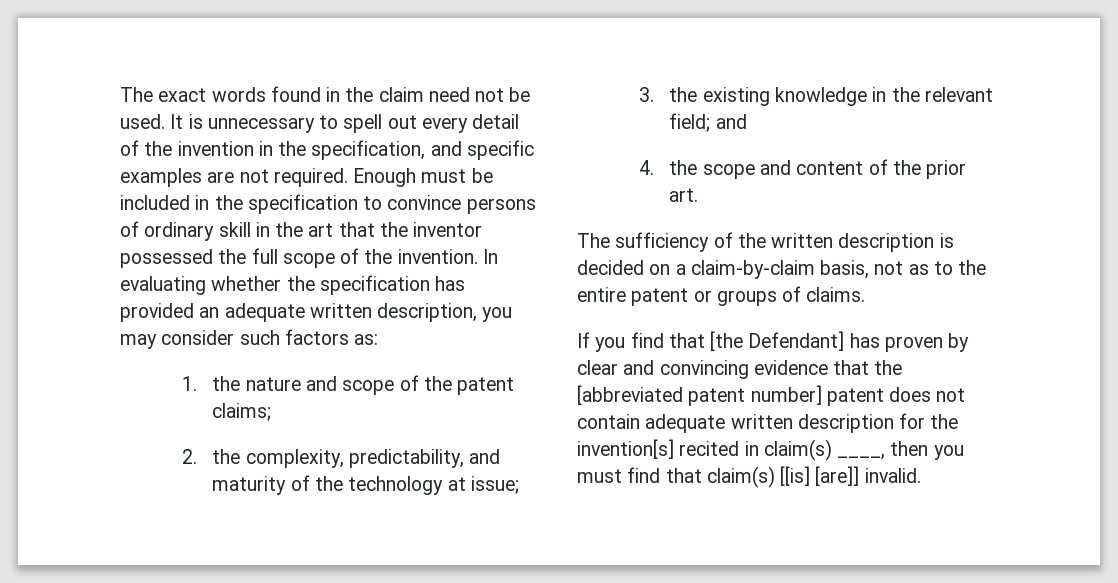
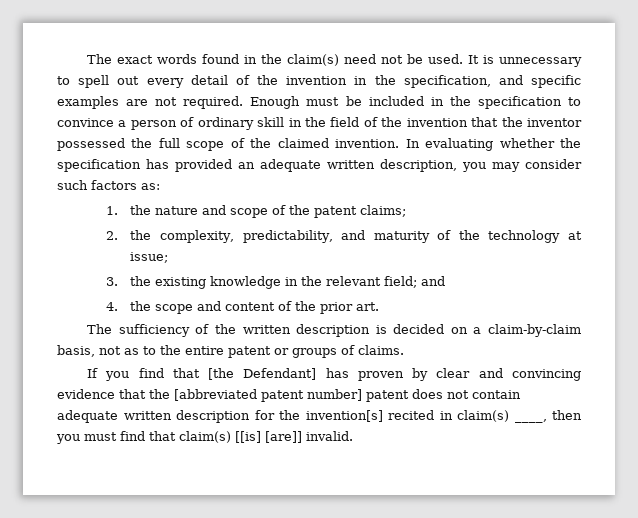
- The exact words found in the claim need not be used.
+ The exact words found in the claim(s) need not be used.
- Enough must be included in the specification to convince persons of ordinary skill in the art that the inventor possessed the full scope of the invention.
+ Enough must be included in the specification to convince a person of ordinary skill in the field of the invention that the inventor possessed the full scope of the claimed invention.

